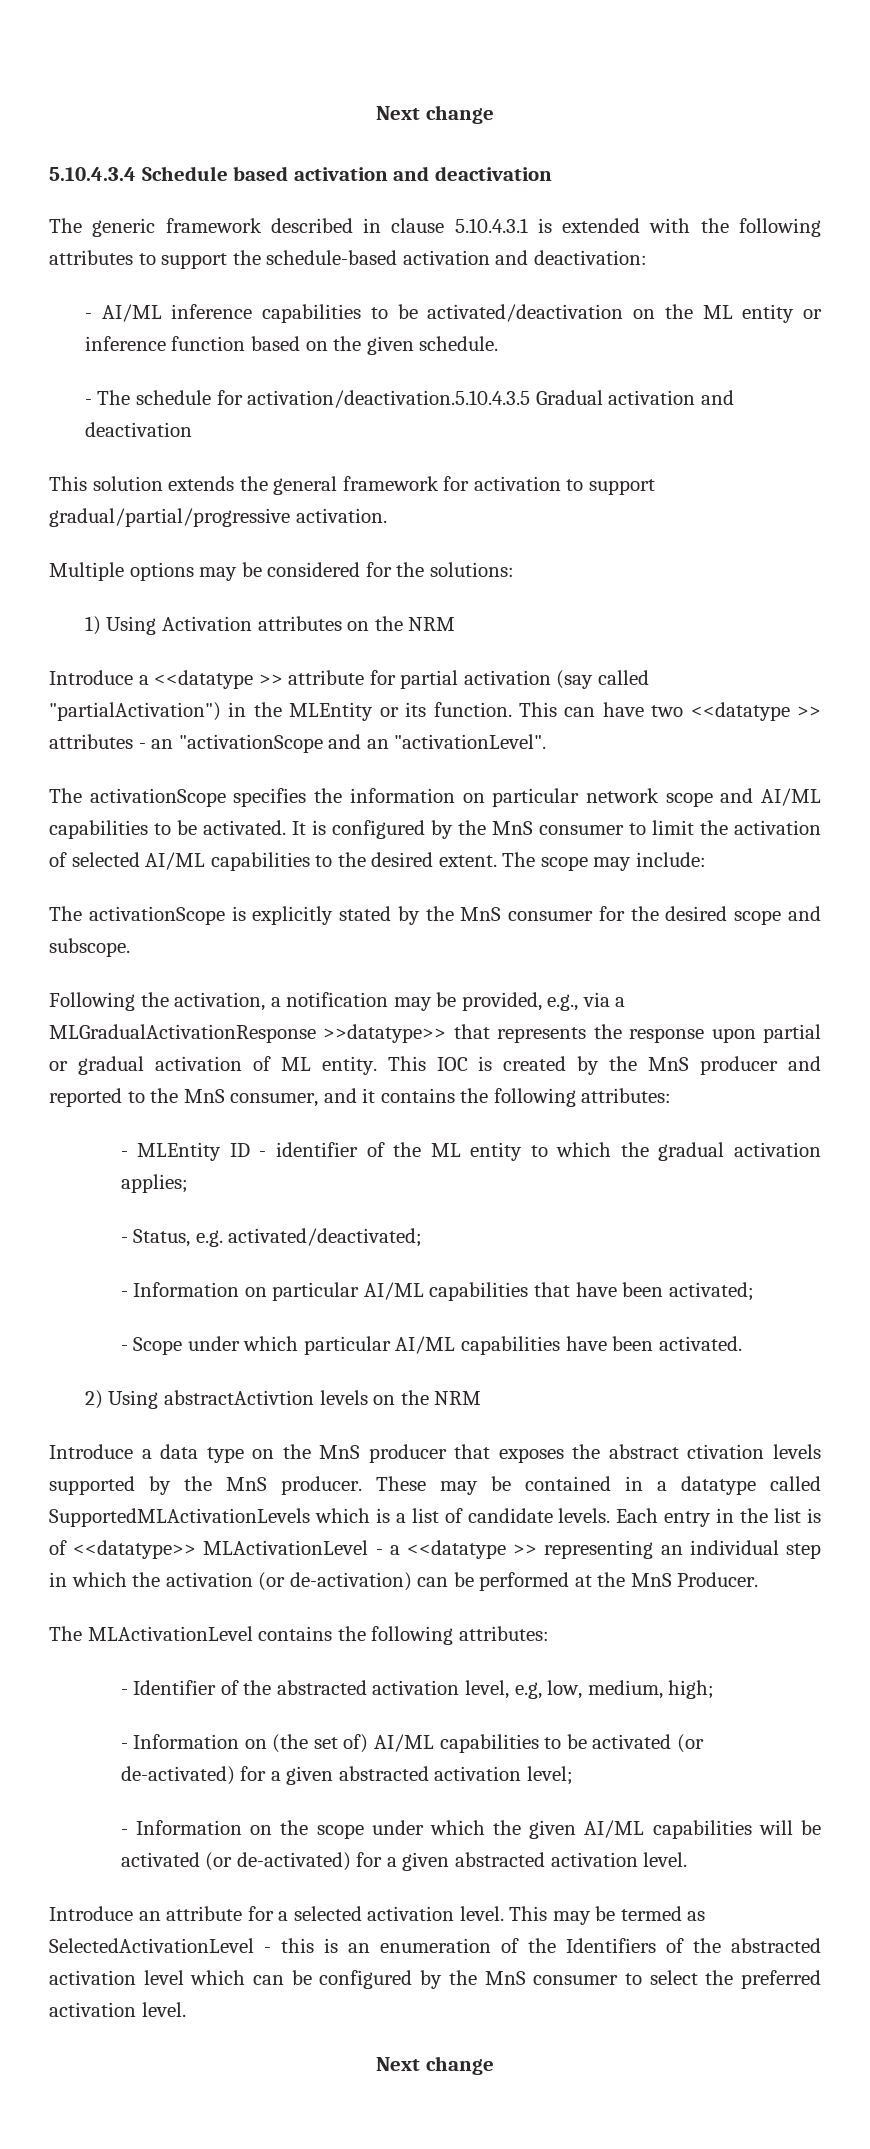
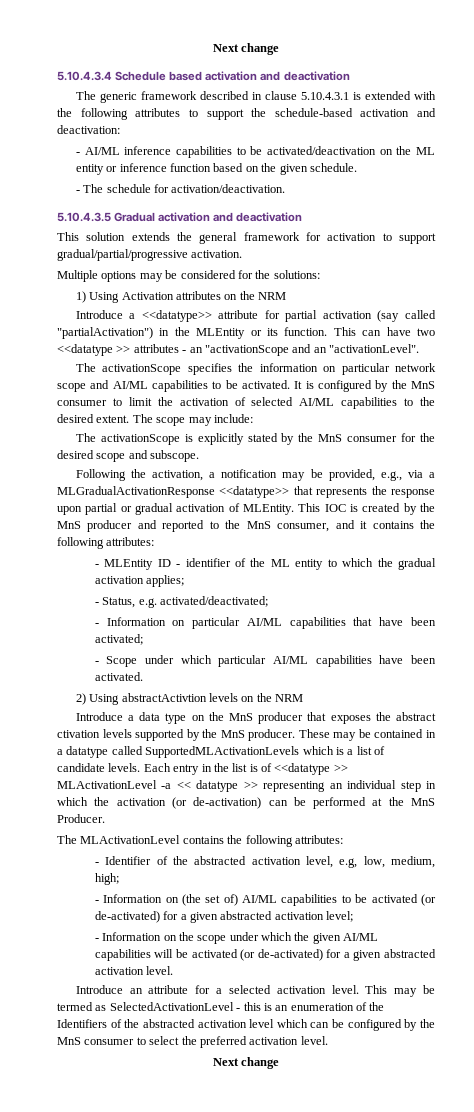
- - The schedule for activation/deactivation.5.10.4.3.5 Gradual activation and deactivation
+ - The schedule for activation/deactivation.
+ 5.10.4.3.5 Gradual activation and deactivation
- Introduce a <<datatype >> attribute for partial activation (say called "partialActivation") in the MLEntity or its function.
+ Introduce a <<datatype>> attribute for partial activation (say called "partialActivation") in the MLEntity or its function.
- Following the activation, a notification may be provided, e.g., via a MLGradualActivationResponse >>datatype>> that represents the response upon partial or gradual activation of ML entity.
+ Following the activation, a notification may be provided, e.g., via a MLGradualActivationResponse <<datatype>> that represents the response upon partial or gradual activation of MLEntity.
- Each entry in the list is of <<datatype>> MLActivationLevel - a <<datatype >> representing an individual step in which the activation (or de-activation) can be performed at the MnS Producer.
+ Each entry in the list is of <<datatype >> MLActivationLevel -a << datatype >> representing an individual step in which the activation (or de-activation) can be performed at the MnS Producer.

